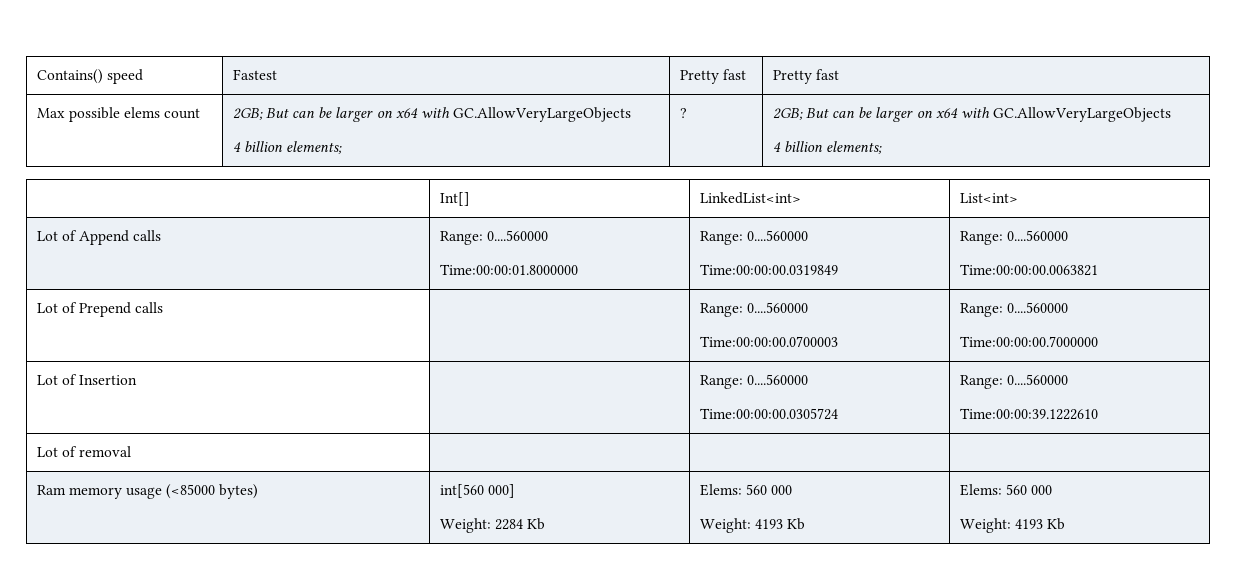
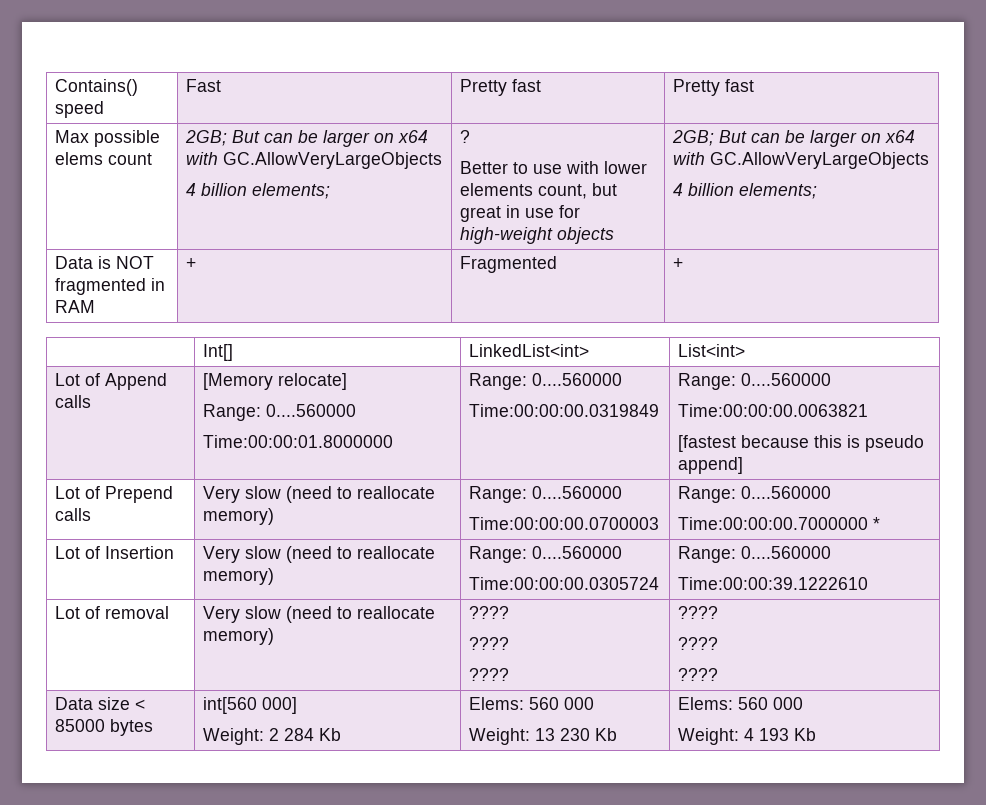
- Contains() speed | Fastest | Pretty fast | Pretty fast
+ Contains() speed | Fast | Pretty fast | Pretty fast
+ Better to use with lower elements count, but great in use for high-weight objects
+ Data is NOT fragmented in RAM | + | Fragmented | +
- Lot of Append calls | Range: 0....560000
+ Lot of Append calls | [Memory relocate]
+ Range: 0....560000
  Time:00:00:01.8000000 | Range: 0....560000
  Time:00:00:00.0319849 | Range: 0....560000
  Time:00:00:00.0063821
- Lot of Prepend calls | | Range: 0....560000
+ [fastest because this is pseudo append]
+ Lot of Prepend calls | Very slow (need to reallocate memory) | Range: 0....560000
  Time:00:00:00.0700003 | Range: 0....560000
- Time:00:00:00.7000000
+ Time:00:00:00.7000000 *
- Lot of Insertion | | Range: 0....560000
+ Lot of Insertion | Very slow (need to reallocate memory) | Range: 0....560000
- Lot of removal | | |
- Ram memory usage (<85000 bytes) | int[560 000]
- Weight: 2284 Kb | Elems: 560 000
- Weight: 4193 Kb | Elems: 560 000
- Weight: 4193 Kb
+ Lot of removal | Very slow (need to reallocate memory) | ????
+ ????
+ ???? | ????
+ ????
+ ????
+ Data size < 85000 bytes | int[560 000]
+ Weight: 2 284 Kb | Elems: 560 000
+ Weight: 13 230 Kb | Elems: 560 000
+ Weight: 4 193 Kb

